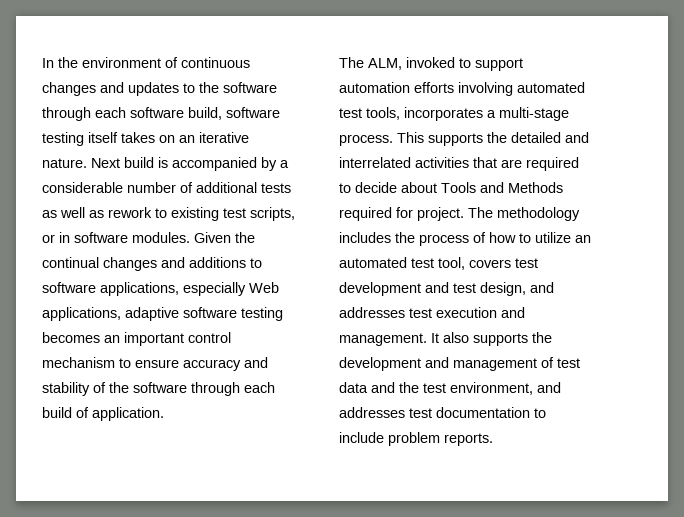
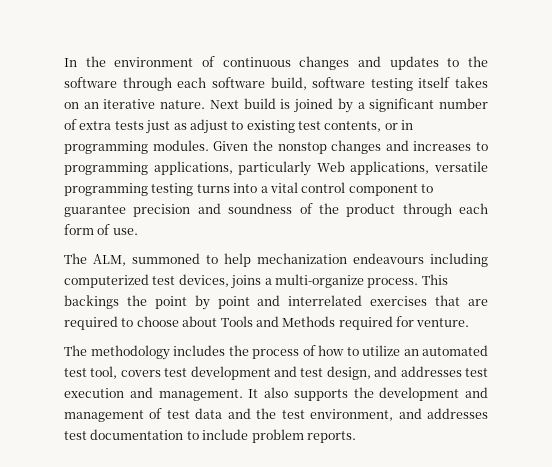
- Next build is accompanied by a considerable number of additional tests as well as rework to existing test scripts, or in software modules.
+ Next build is joined by a significant number of extra tests just as adjust to existing test contents, or in programming modules.
- Given the continual changes and additions to software applications, especially Web applications, adaptive software testing becomes an important control mechanism to ensure accuracy and stability of the software through each build of application.
+ Given the nonstop changes and increases to programming applications, particularly Web applications, versatile programming testing turns into a vital control component to guarantee precision and soundness of the product through each form of use.
- The ALM, invoked to support automation efforts involving automated test tools, incorporates a multi-stage process. This supports the detailed and interrelated activities that are required to decide about Tools and Methods required for project. The methodology includes the process of how to utilize an automated test tool, covers test development and test design, and addresses test execution and management.
+ The ALM, summoned to help mechanization endeavours including computerized test devices, joins a multi-organize process. This backings the point by point and interrelated exercises that are required to choose about Tools and Methods required for venture.
+ The methodology includes the process of how to utilize an automated test tool, covers test development and test design, and addresses test execution and management.

